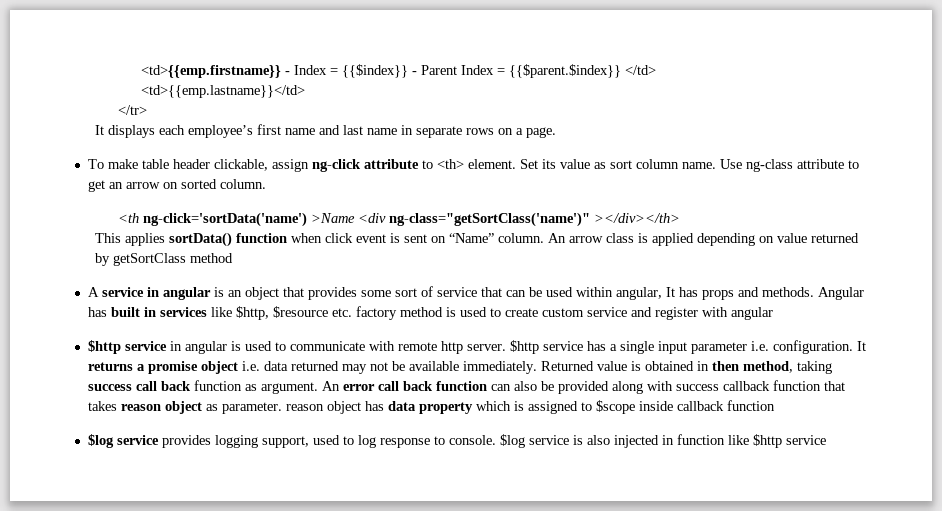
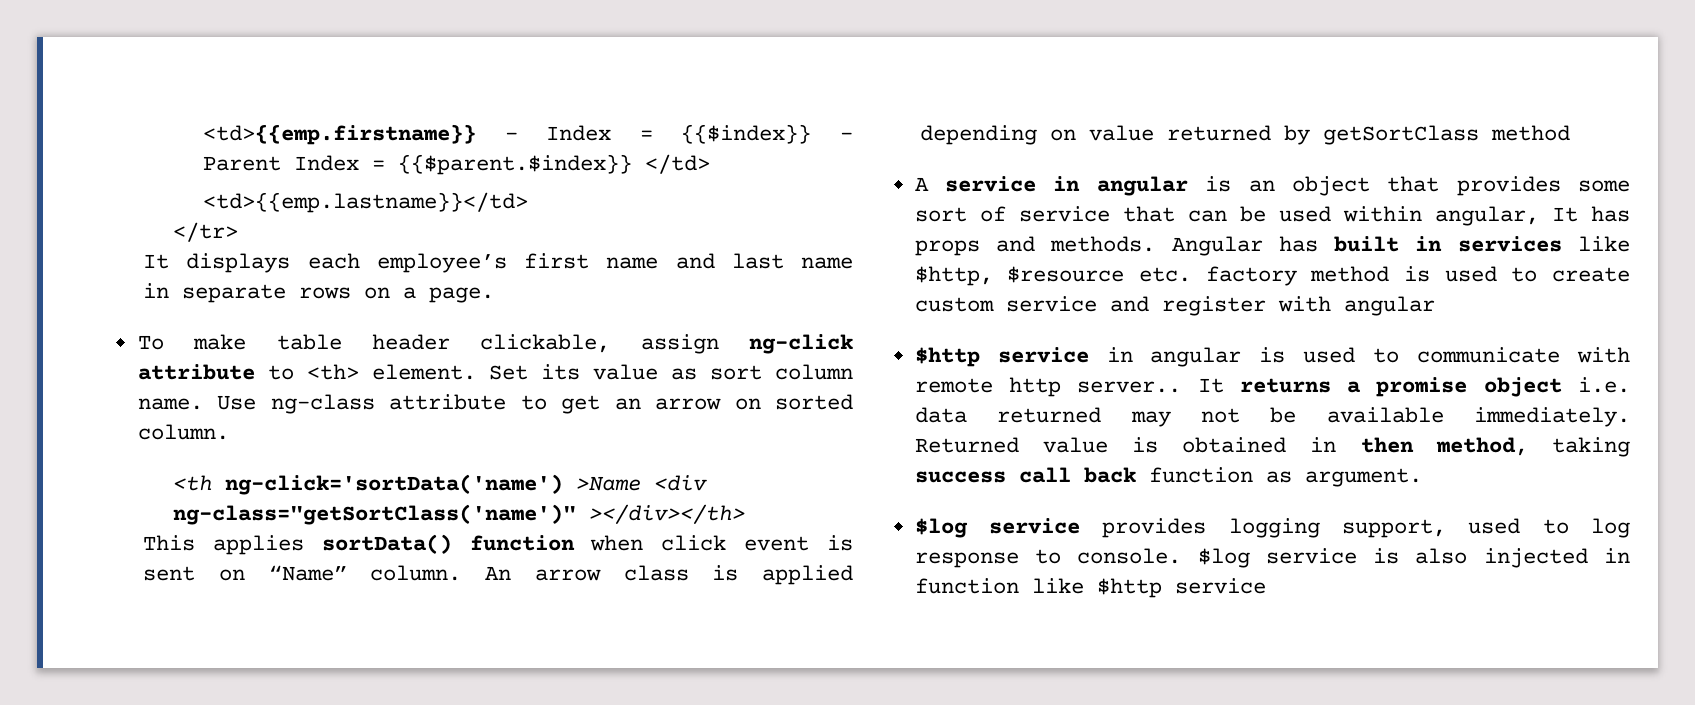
- $http service in angular is used to communicate with remote http server. $http service has a single input parameter i.e. configuration.
+ $http service in angular is used to communicate with remote http server..
- An error call back function can also be provided along with success callback function that takes reason object as parameter. reason object has data property which is assigned to $scope inside callback function

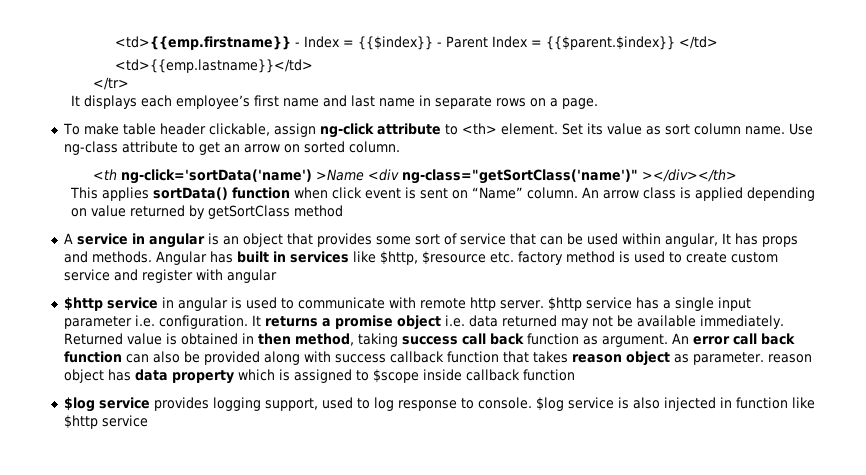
- $http service in angular is used to communicate with remote http server..
+ $http service in angular is used to communicate with remote http server. $http service has a single input parameter i.e. configuration.
+ An error call back function can also be provided along with success callback function that takes reason object as parameter. reason object has data property which is assigned to $scope inside callback function

